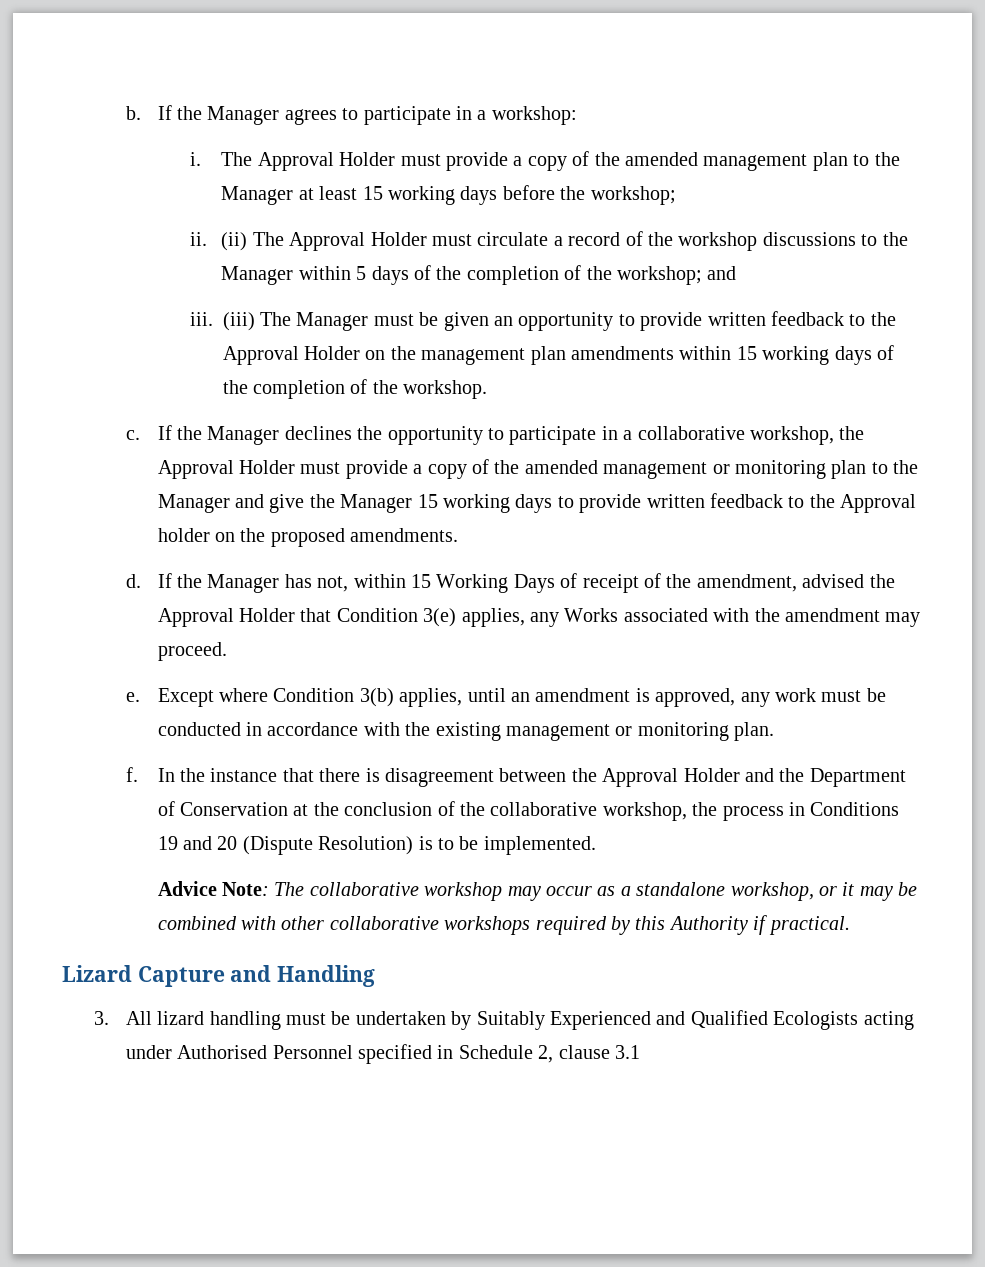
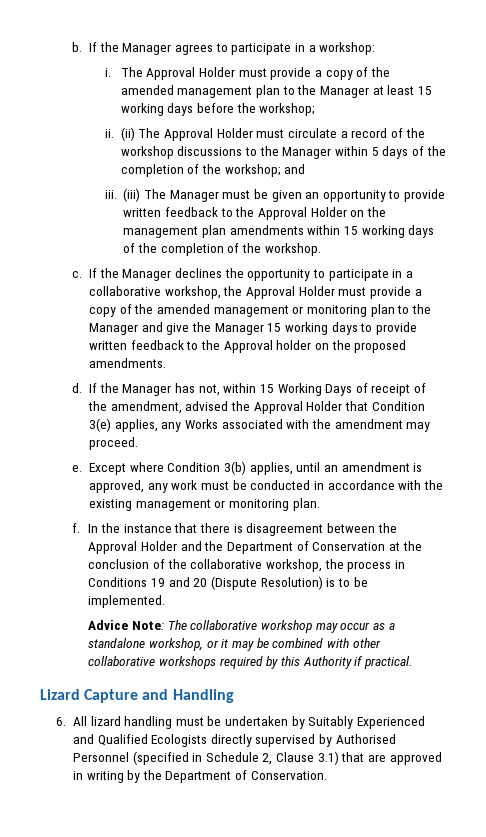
- 3. All lizard handling must be undertaken by Suitably Experienced and Qualified Ecologists acting under Authorised Personnel specified in Schedule 2, clause 3.1
+ 6. All lizard handling must be undertaken by Suitably Experienced and Qualified Ecologists directly supervised by Authorised Personnel (specified in Schedule 2, Clause 3.1) that are approved in writing by the Department of Conservation.

